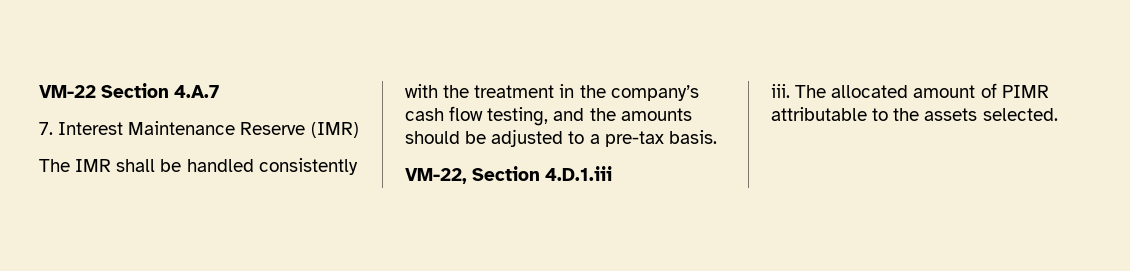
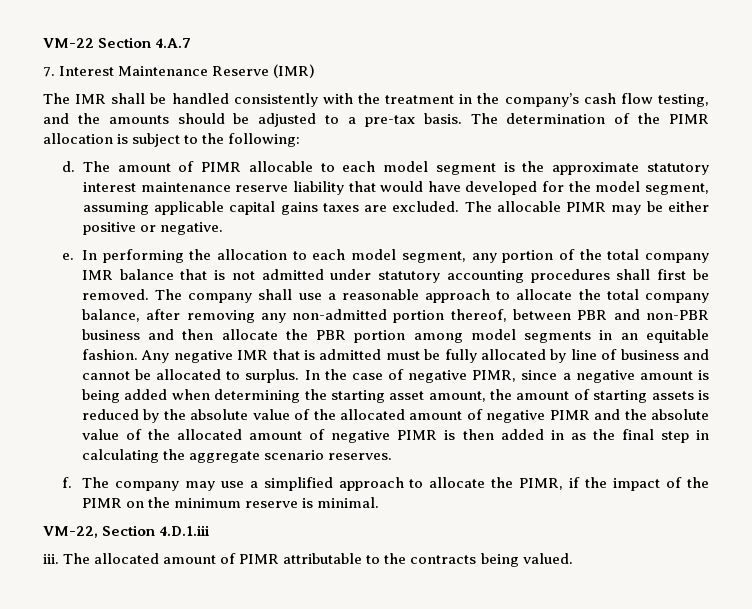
+ The determination of the PIMR allocation is subject to the following:
+ d. The amount of PIMR allocable to each model segment is the approximate statutory interest maintenance reserve liability that would have developed for the model segment, assuming applicable capital gains taxes are excluded. The allocable PIMR may be either positive or negative.
+ e. In performing the allocation to each model segment, any portion of the total company IMR balance that is not admitted under statutory accounting procedures shall first be removed. The company shall use a reasonable approach to allocate the total company balance, after removing any non-admitted portion thereof, between PBR and non-PBR business and then allocate the PBR portion among model segments in an equitable fashion. Any negative IMR that is admitted must be fully allocated by line of business and cannot be allocated to surplus. In the case of negative PIMR, since a negative amount is being added when determining the starting asset amount, the amount of starting assets is reduced by the absolute value of the allocated amount of negative PIMR and the absolute value of the allocated amount of negative PIMR is then added in as the final step in calculating the aggregate scenario reserves.
+ f. The company may use a simplified approach to allocate the PIMR, if the impact of the PIMR on the minimum reserve is minimal.
- The allocated amount of PIMR attributable to the assets selected.
+ The allocated amount of PIMR attributable to the contracts being valued.

